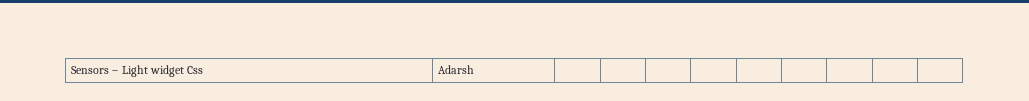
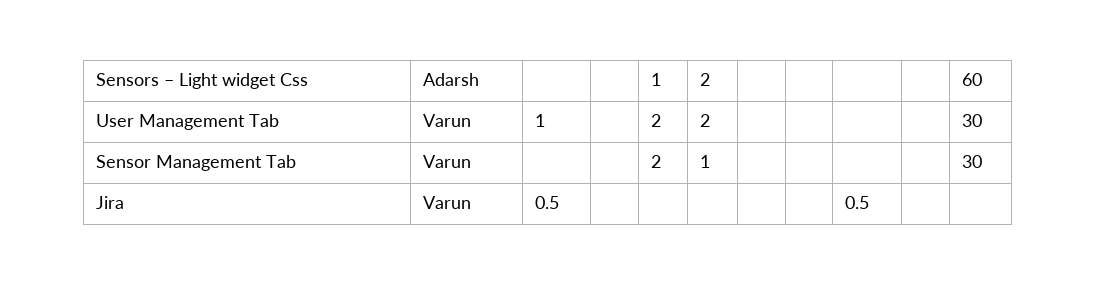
- Sensors – Light widget Css | Adarsh | | | | | | | | |
+ Sensors – Light widget Css | Adarsh | | | 1 | 2 | | | | | 60
+ User Management Tab | Varun | 1 | | 2 | 2 | | | | | 30
+ Sensor Management Tab | Varun | | | 2 | 1 | | | | | 30
+ Jira | Varun | 0.5 | | | | | | 0.5 | |

